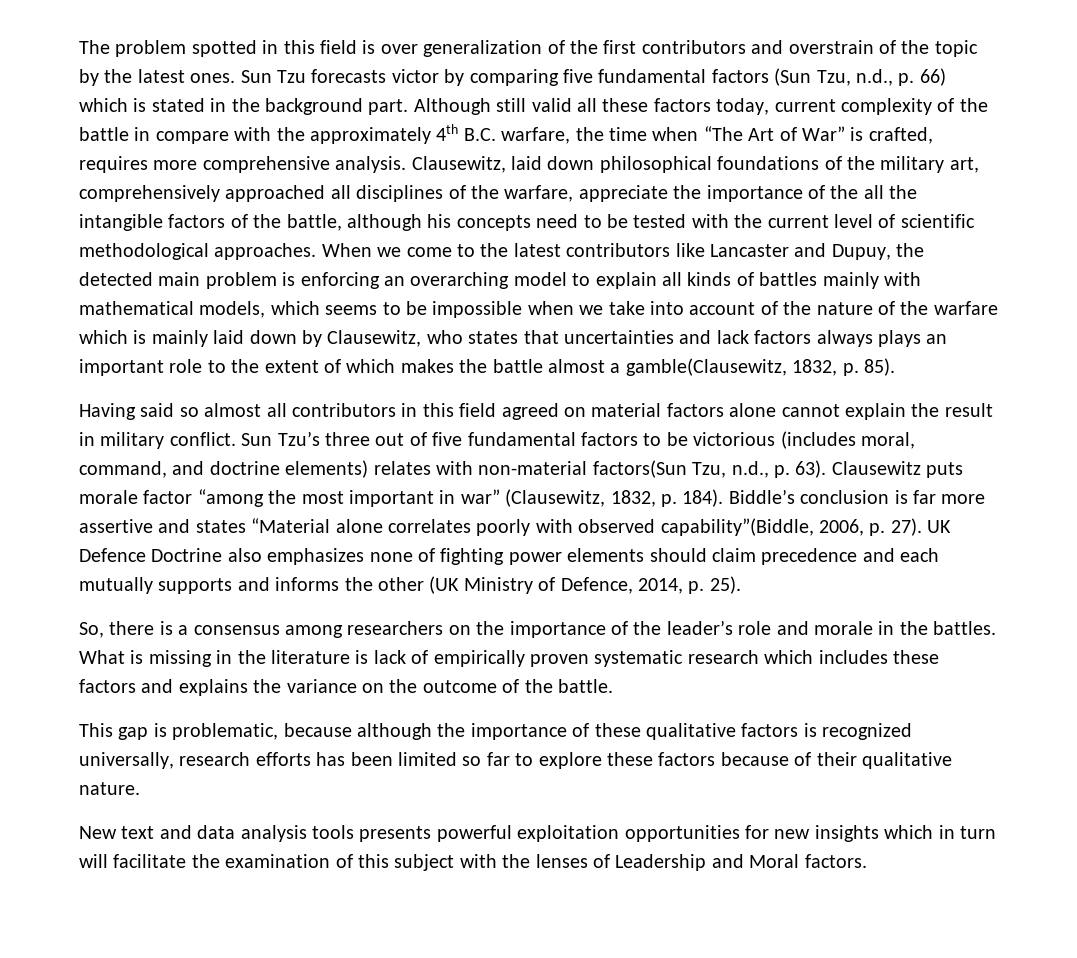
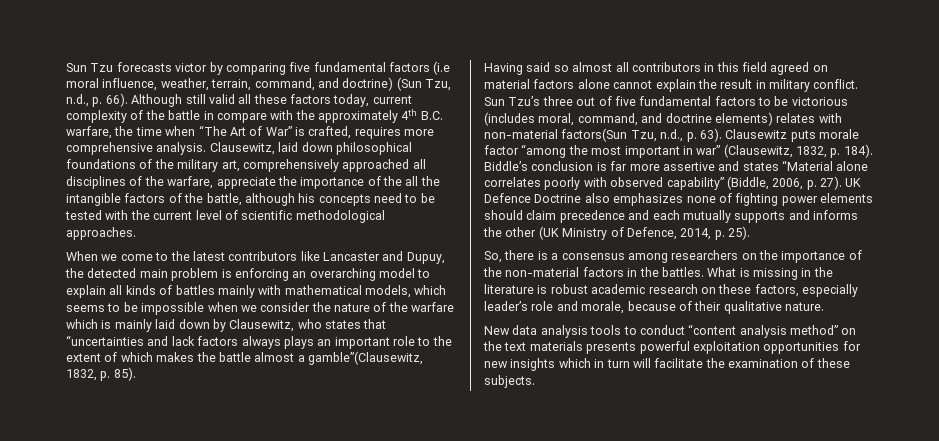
- The problem spotted in this field is over generalization of the first contributors and overstrain of the topic by the latest ones. Sun Tzu forecasts victor by comparing five fundamental factors (Sun Tzu, n.d., p. 66) which is stated in the background part.
+ Sun Tzu forecasts victor by comparing five fundamental factors (i.e moral influence, weather, terrain, command, and doctrine) (Sun Tzu, n.d., p. 66).
- Clausewitz, laid down philosophical foundations of the military art, comprehensively approached all disciplines of the warfare, appreciate the importance of the all the intangible factors of the battle, although his concepts need to be tested with the current level of scientific methodological approaches. When we come to the latest contributors like Lancaster and Dupuy, the detected main problem is enforcing an overarching model to explain all kinds of battles mainly with mathematical models, which seems to be impossible when we take into account of the nature of the warfare which is mainly laid down by Clausewitz, who states that uncertainties and lack factors always plays an important role to the extent of which makes the battle almost a gamble(Clausewitz, 1832, p. 85).
+ Clausewitz, laid down philosophical foundations of the military art, comprehensively approached all disciplines of the warfare, appreciate the importance of the all the intangible factors of the battle, although his concepts need to be tested with the current level of scientific methodological approaches.
+ When we come to the latest contributors like Lancaster and Dupuy, the detected main problem is enforcing an overarching model to explain all kinds of battles mainly with mathematical models, which seems to be impossible when we consider the nature of the warfare which is mainly laid down by Clausewitz, who states that “uncertainties and lack factors always plays an important role to the extent of which makes the battle almost a gamble”(Clausewitz, 1832, p. 85).
- Biddle’s conclusion is far more assertive and states “Material alone correlates poorly with observed capability”(Biddle, 2006, p. 27).
+ Biddle’s conclusion is far more assertive and states “Material alone correlates poorly with observed capability” (Biddle, 2006, p. 27).
- So, there is a consensus among researchers on the importance of the leader’s role and morale in the battles.
+ So, there is a consensus among researchers on the importance of the non-material factors in the battles.
- What is missing in the literature is lack of empirically proven systematic research which includes these factors and explains the variance on the outcome of the battle.
- This gap is problematic, because although the importance of these qualitative factors is recognized universally, research efforts has been limited so far to explore these factors because of their qualitative nature.
+ What is missing in the literature is robust academic research on these factors, especially leader’s role and morale, because of their qualitative nature.
- New text and data analysis tools presents powerful exploitation opportunities for new insights which in turn will facilitate the examination of this subject with the lenses of Leadership and Moral factors.
+ New data analysis tools to conduct “content analysis method” on the text materials presents powerful exploitation opportunities for new insights which in turn will facilitate the examination of these subjects.

